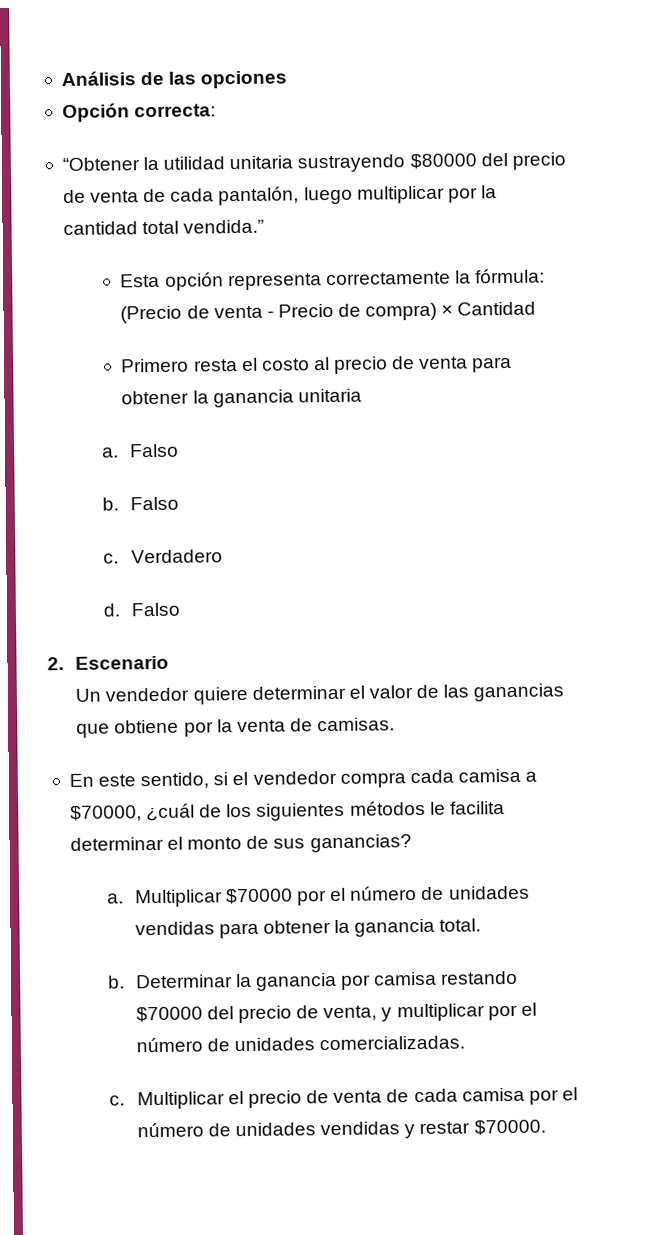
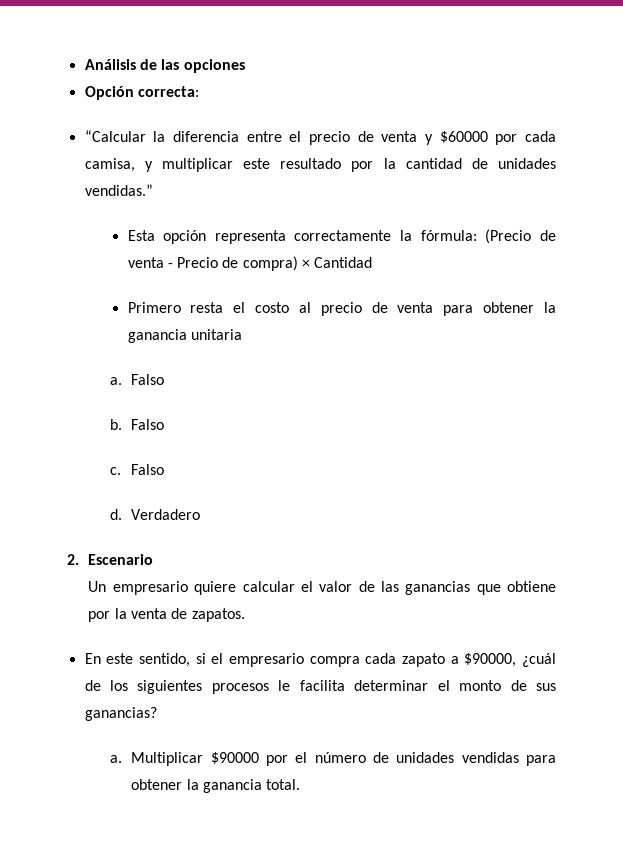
- “Obtener la utilidad unitaria sustrayendo $80000 del precio de venta de cada pantalón, luego multiplicar por la cantidad total vendida.”
+ “Calcular la diferencia entre el precio de venta y $60000 por cada camisa, y multiplicar este resultado por la cantidad de unidades vendidas.”
- c. Verdadero
+ c. Falso
- d. Falso
+ d. Verdadero
- Un vendedor quiere determinar el valor de las ganancias que obtiene por la venta de camisas.
+ Un empresario quiere calcular el valor de las ganancias que obtiene por la venta de zapatos.
- En este sentido, si el vendedor compra cada camisa a $70000, ¿cuál de los siguientes métodos le facilita determinar el monto de sus ganancias?
+ En este sentido, si el empresario compra cada zapato a $90000, ¿cuál de los siguientes procesos le facilita determinar el monto de sus ganancias?
- Multiplicar $70000 por el número de unidades vendidas para obtener la ganancia total.
+ Multiplicar $90000 por el número de unidades vendidas para obtener la ganancia total.
- b. Determinar la ganancia por camisa restando $70000 del precio de venta, y multiplicar por el número de unidades comercializadas.
- c. Multiplicar el precio de venta de cada camisa por el número de unidades vendidas y restar $70000.

